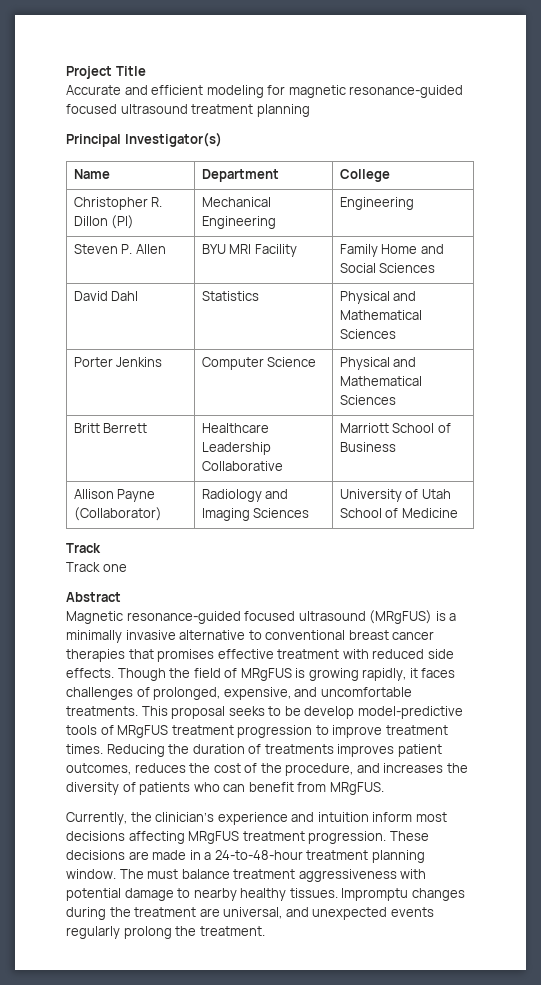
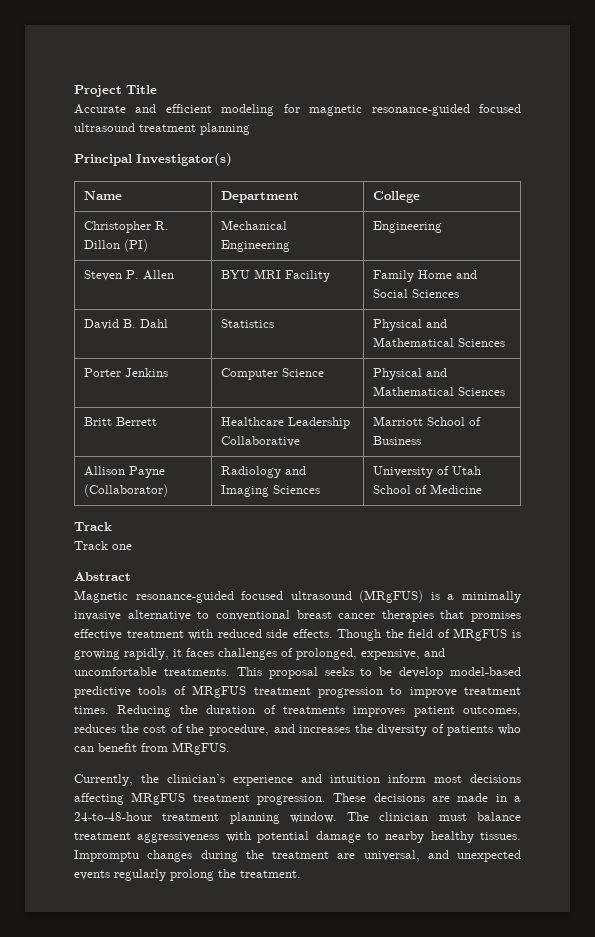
- David Dahl | Statistics | Physical and Mathematical Sciences
+ David B. Dahl | Statistics | Physical and Mathematical Sciences
- This proposal seeks to be develop model-predictive tools of MRgFUS treatment progression to improve treatment times.
+ This proposal seeks to be develop model-based predictive tools of MRgFUS treatment progression to improve treatment times.
- The must balance treatment aggressiveness with potential damage to nearby healthy tissues.
+ The clinician must balance treatment aggressiveness with potential damage to nearby healthy tissues.

